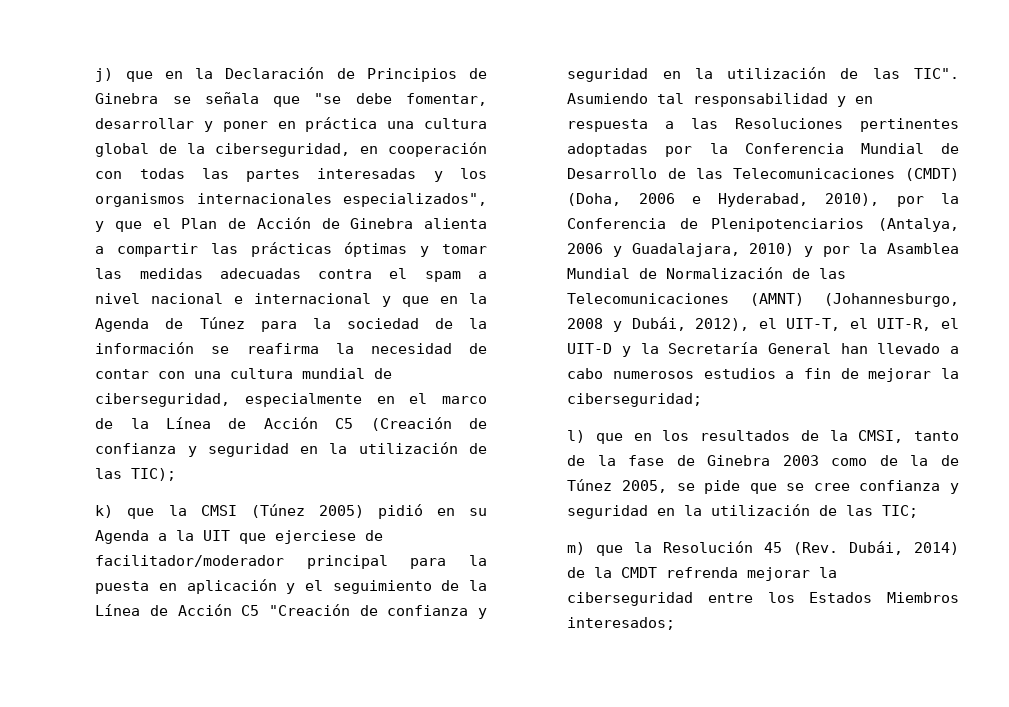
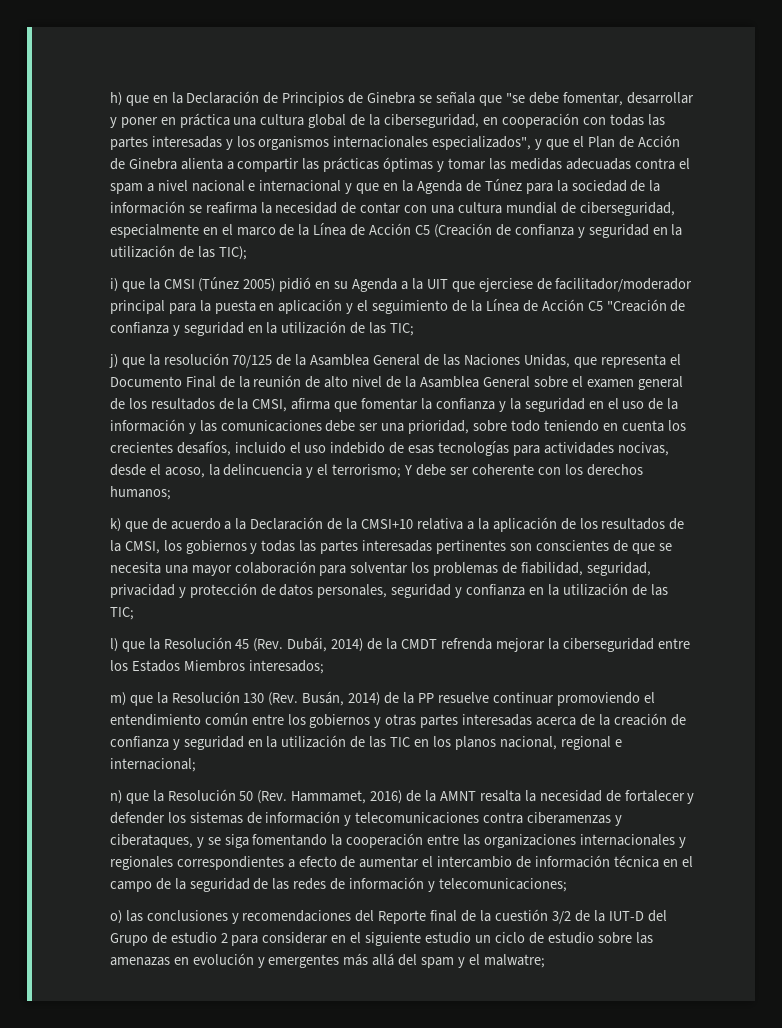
- j) que en la Declaración de Principios de Ginebra se señala que "se debe fomentar, desarrollar y poner en práctica una cultura global de la ciberseguridad, en cooperación con todas las partes interesadas y los organismos internacionales especializados", y que el Plan de Acción de Ginebra alienta a compartir las prácticas óptimas y tomar las medidas adecuadas contra el spam a nivel nacional e internacional y que en la Agenda de Túnez para la sociedad de la información se reafirma la necesidad de contar con una cultura mundial de ciberseguridad, especialmente en el marco de la Línea de Acción C5 (Creación de confianza y seguridad en la utilización de las TIC);
+ h) que en la Declaración de Principios de Ginebra se señala que "se debe fomentar, desarrollar y poner en práctica una cultura global de la ciberseguridad, en cooperación con todas las partes interesadas y los organismos internacionales especializados", y que el Plan de Acción de Ginebra alienta a compartir las prácticas óptimas y tomar las medidas adecuadas contra el spam a nivel nacional e internacional y que en la Agenda de Túnez para la sociedad de la información se reafirma la necesidad de contar con una cultura mundial de ciberseguridad, especialmente en el marco de la Línea de Acción C5 (Creación de confianza y seguridad en la utilización de las TIC);
- k) que la CMSI (Túnez 2005) pidió en su Agenda a la UIT que ejerciese de facilitador/moderador principal para la puesta en aplicación y el seguimiento de la Línea de Acción C5 "Creación de confianza y seguridad en la utilización de las TIC". Asumiendo tal responsabilidad y en respuesta a las Resoluciones pertinentes adoptadas por la Conferencia Mundial de Desarrollo de las Telecomunicaciones (CMDT) (Doha, 2006 e Hyderabad, 2010), por la Conferencia de Plenipotenciarios (Antalya, 2006 y Guadalajara, 2010) y por la Asamblea Mundial de Normalización de las Telecomunicaciones (AMNT) (Johannesburgo, 2008 y Dubái, 2012), el UIT-T, el UIT-R, el UIT-D y la Secretaría General han llevado a cabo numerosos estudios a fin de mejorar la ciberseguridad;
- l) que en los resultados de la CMSI, tanto de la fase de Ginebra 2003 como de la de Túnez 2005, se pide que se cree confianza y seguridad en la utilización de las TIC;
- m) que la Resolución 45 (Rev. Dubái, 2014) de la CMDT refrenda mejorar la ciberseguridad entre los Estados Miembros interesados;
+ i) que la CMSI (Túnez 2005) pidió en su Agenda a la UIT que ejerciese de facilitador/moderador principal para la puesta en aplicación y el seguimiento de la Línea de Acción C5 "Creación de confianza y seguridad en la utilización de las TIC;
+ j) que la resolución 70/125 de la Asamblea General de las Naciones Unidas, que representa el Documento Final de la reunión de alto nivel de la Asamblea General sobre el examen general de los resultados de la CMSI, afirma que fomentar la confianza y la seguridad en el uso de la información y las comunicaciones debe ser una prioridad, sobre todo teniendo en cuenta los crecientes desafíos, incluido el uso indebido de esas tecnologías para actividades nocivas, desde el acoso, la delincuencia y el terrorismo; Y debe ser coherente con los derechos humanos;
+ k) que de acuerdo a la Declaración de la CMSI+10 relativa a la aplicación de los resultados de la CMSI, los gobiernos y todas las partes interesadas pertinentes son conscientes de que se necesita una mayor colaboración para solventar los problemas de fiabilidad, seguridad, privacidad y protección de datos personales, seguridad y confianza en la utilización de las TIC;
+ l) que la Resolución 45 (Rev. Dubái, 2014) de la CMDT refrenda mejorar la ciberseguridad entre los Estados Miembros interesados;
+ m) que la Resolución 130 (Rev. Busán, 2014) de la PP resuelve continuar promoviendo el entendimiento común entre los gobiernos y otras partes interesadas acerca de la creación de confianza y seguridad en la utilización de las TIC en los planos nacional, regional e internacional;
+ n) que la Resolución 50 (Rev. Hammamet, 2016) de la AMNT resalta la necesidad de fortalecer y defender los sistemas de información y telecomunicaciones contra ciberamenzas y ciberataques, y se siga fomentando la cooperación entre las organizaciones internacionales y regionales correspondientes a efecto de aumentar el intercambio de información técnica en el campo de la seguridad de las redes de información y telecomunicaciones;
+ o) las conclusiones y recomendaciones del Reporte final de la cuestión 3/2 de la IUT-D del Grupo de estudio 2 para considerar en el siguiente estudio un ciclo de estudio sobre las amenazas en evolución y emergentes más allá del spam y el malwatre;

